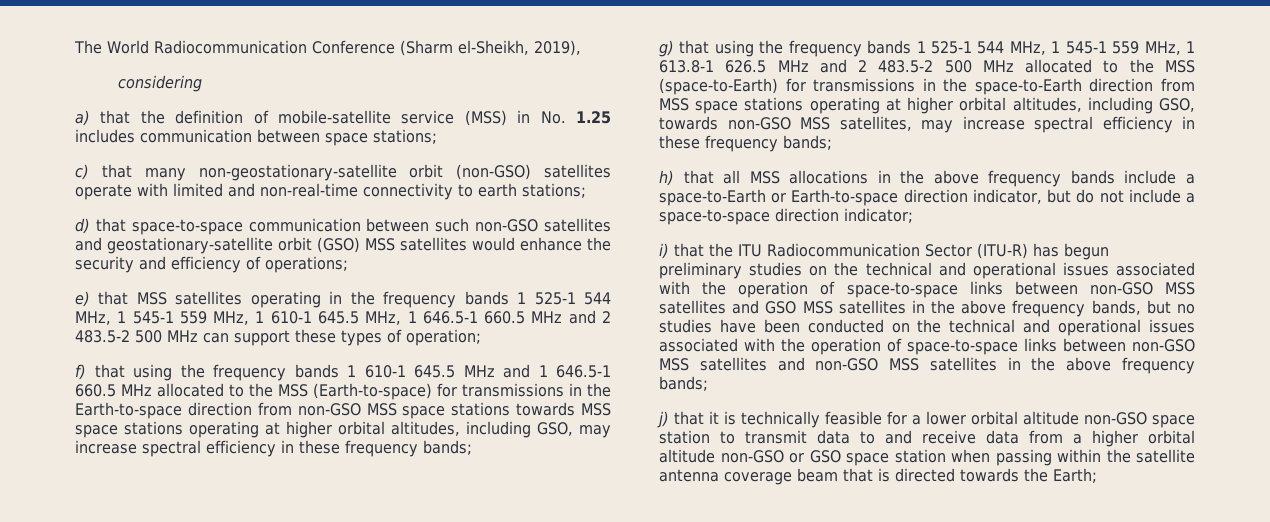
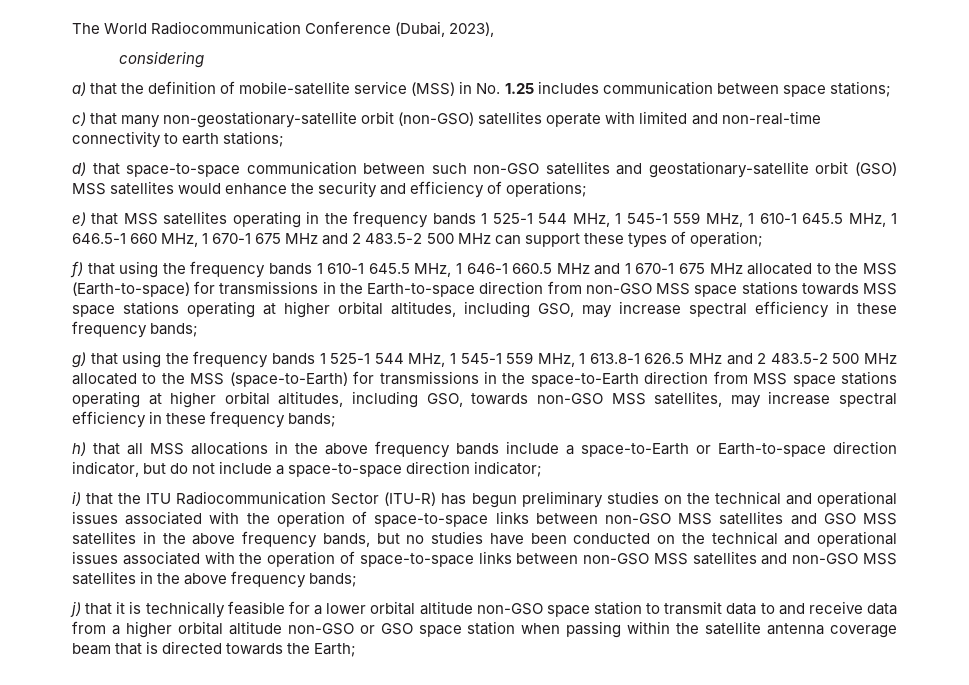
- The World Radiocommunication Conference (Sharm el-Sheikh, 2019),
+ The World Radiocommunication Conference (Dubai, 2023),
- e) that MSS satellites operating in the frequency bands 1 525-1 544 MHz, 1 545-1 559 MHz, 1 610-1 645.5 MHz, 1 646.5-1 660.5 MHz and 2 483.5-2 500 MHz can support these types of operation;
+ e) that MSS satellites operating in the frequency bands 1 525-1 544 MHz, 1 545-1 559 MHz, 1 610-1 645.5 MHz, 1 646.5-1 660 MHz, 1 670-1 675 MHz and 2 483.5-2 500 MHz can support these types of operation;
- f) that using the frequency bands 1 610-1 645.5 MHz and 1 646.5-1 660.5 MHz allocated to the MSS (Earth-to-space) for transmissions in the Earth-to-space direction from non-GSO MSS space stations towards MSS space stations operating at higher orbital altitudes, including GSO, may increase spectral efficiency in these frequency bands;
+ f) that using the frequency bands 1 610-1 645.5 MHz, 1 646-1 660.5 MHz and 1 670-1 675 MHz allocated to the MSS (Earth-to-space) for transmissions in the Earth-to-space direction from non-GSO MSS space stations towards MSS space stations operating at higher orbital altitudes, including GSO, may increase spectral efficiency in these frequency bands;

